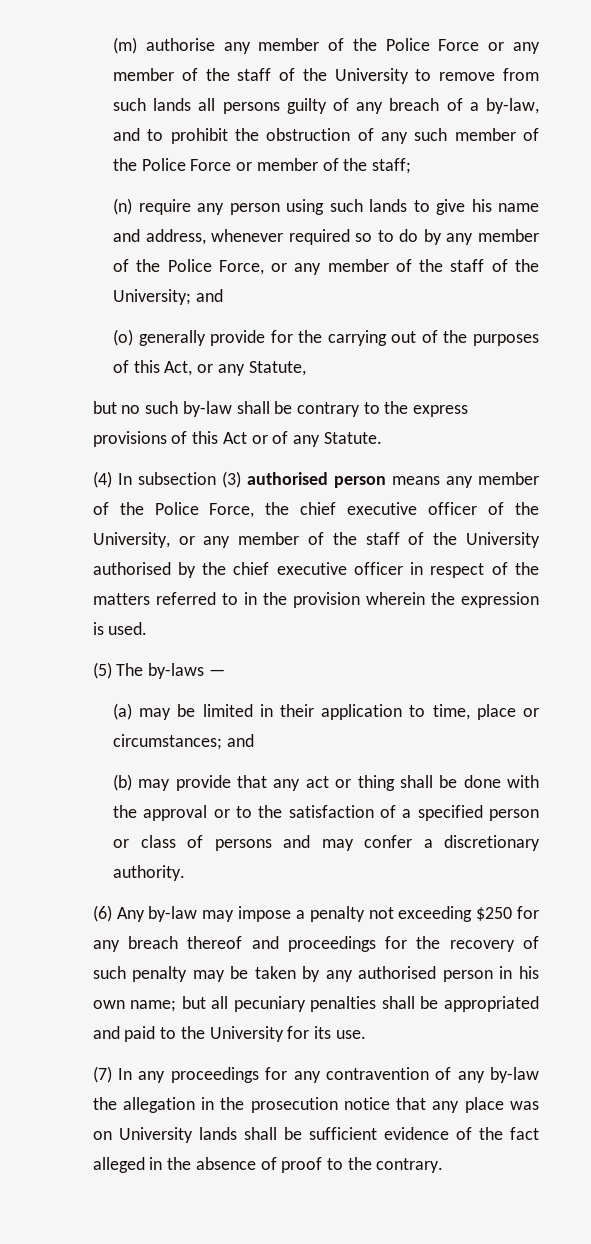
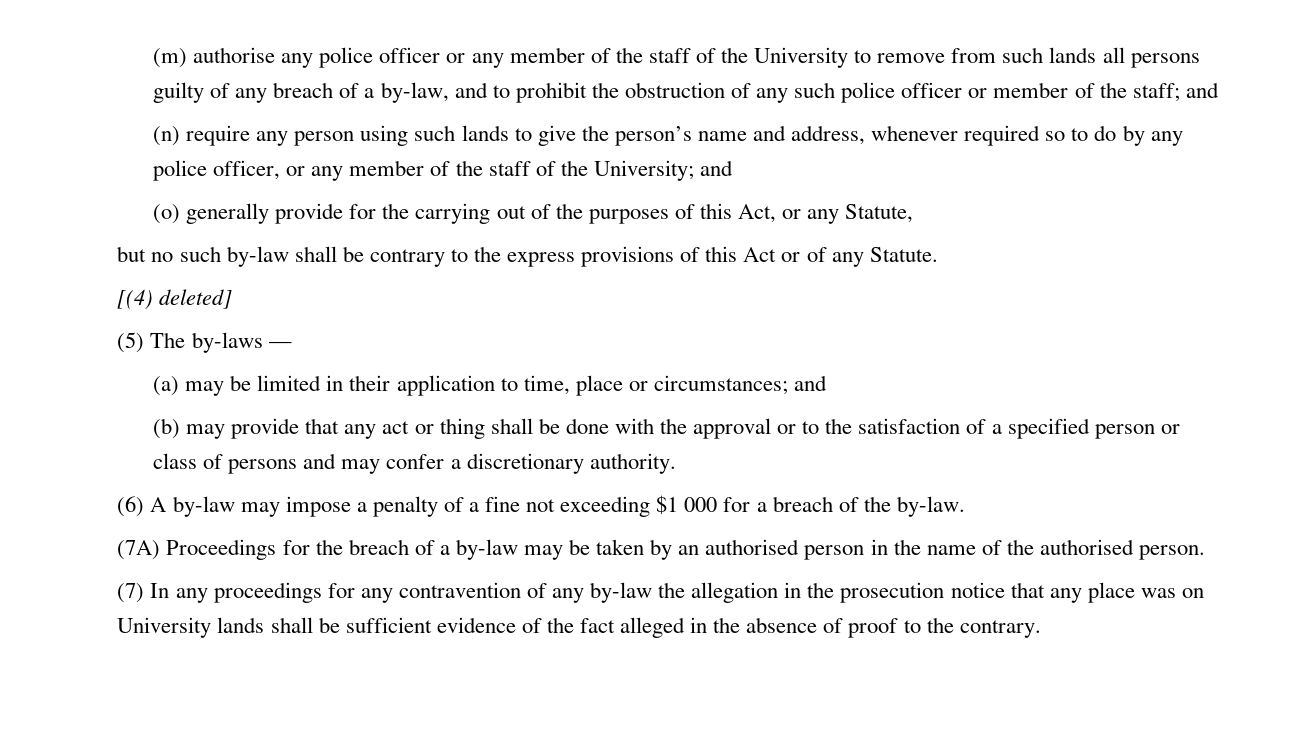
- (m) authorise any member of the Police Force or any member of the staff of the University to remove from such lands all persons guilty of any breach of a by-law, and to prohibit the obstruction of any such member of the Police Force or member of the staff;
+ (m) authorise any police officer or any member of the staff of the University to remove from such lands all persons guilty of any breach of a by-law, and to prohibit the obstruction of any such police officer or member of the staff; and
- (n) require any person using such lands to give his name and address, whenever required so to do by any member of the Police Force, or any member of the staff of the University; and
+ (n) require any person using such lands to give the person’s name and address, whenever required so to do by any police officer, or any member of the staff of the University; and
- (4) In subsection (3) authorised person means any member of the Police Force, the chief executive officer of the University, or any member of the staff of the University authorised by the chief executive officer in respect of the matters referred to in the provision wherein the expression is used.
+ [(4) deleted]
- (6) Any by-law may impose a penalty not exceeding $250 for any breach thereof and proceedings for the recovery of such penalty may be taken by any authorised person in his own name; but all pecuniary penalties shall be appropriated and paid to the University for its use.
+ (6) A by-law may impose a penalty of a fine not exceeding $1 000 for a breach of the by-law.
+ (7A) Proceedings for the breach of a by-law may be taken by an authorised person in the name of the authorised person.

